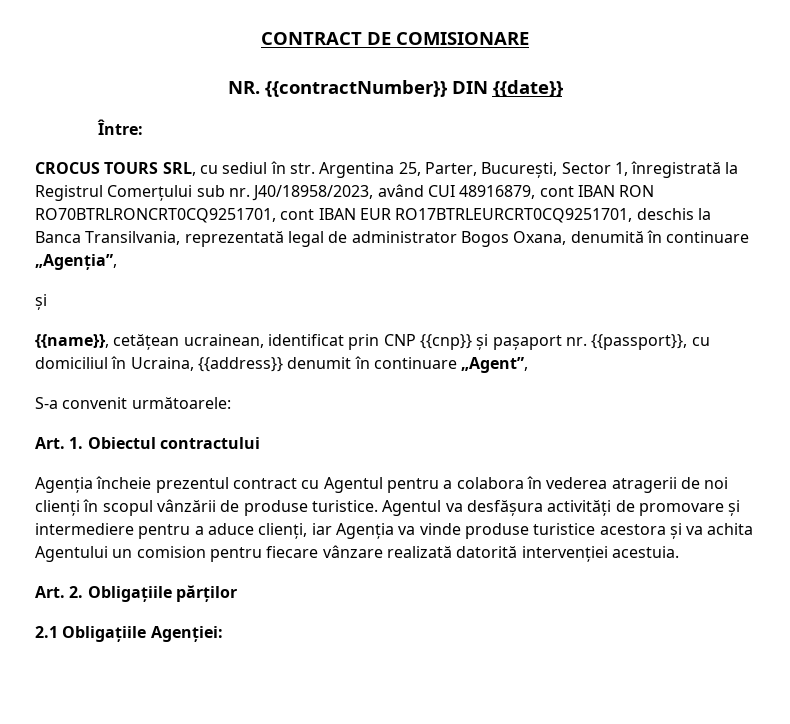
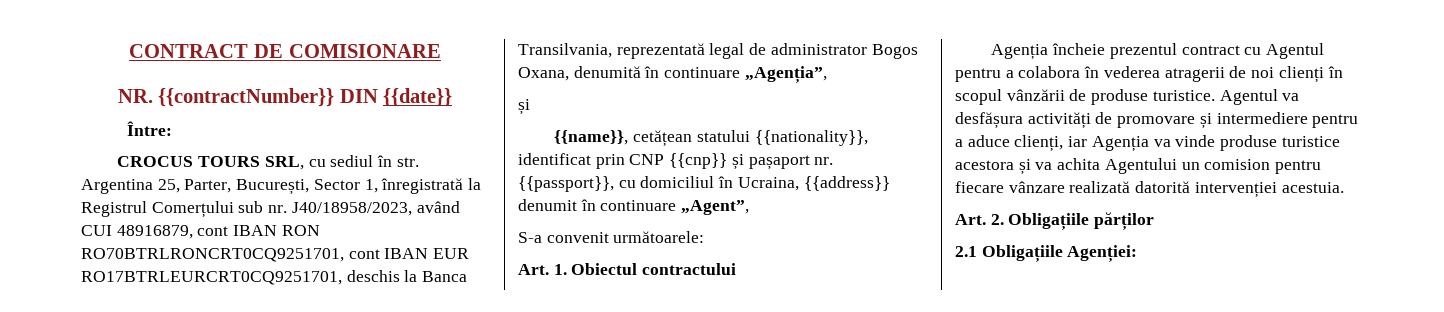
- {{name}}, cetățean ucrainean, identificat prin CNP {{cnp}} și pașaport nr. {{passport}}, cu domiciliul în Ucraina, {{address}} denumit în continuare „Agent”,
+ {{name}}, cetățean statului {{nationality}}, identificat prin CNP {{cnp}} și pașaport nr. {{passport}}, cu domiciliul în Ucraina, {{address}} denumit în continuare „Agent”,

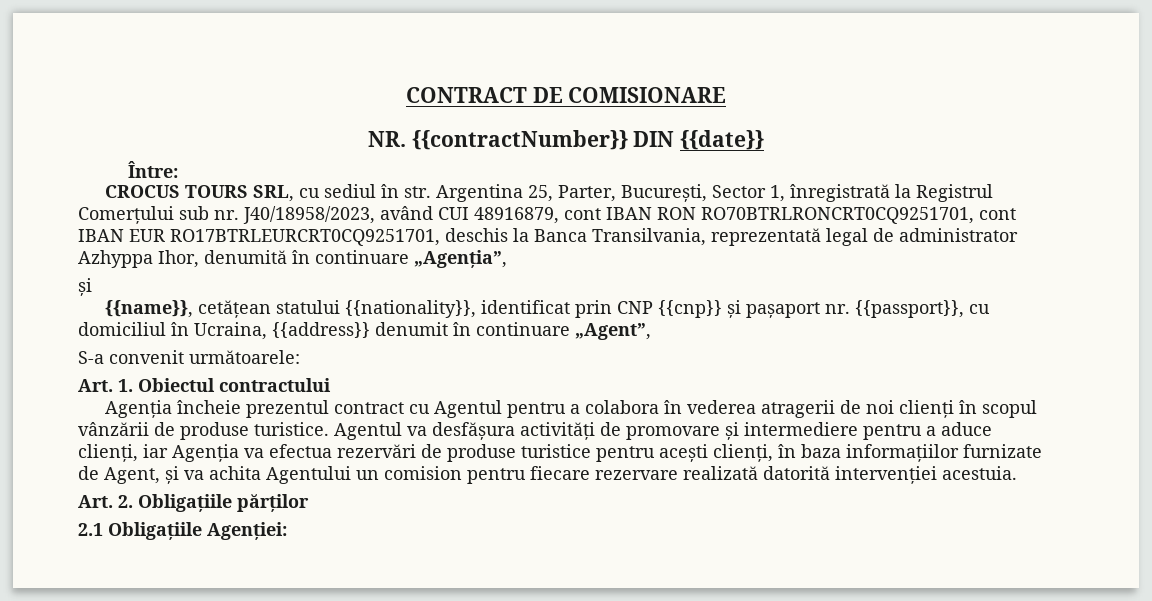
- CROCUS TOURS SRL, cu sediul în str. Argentina 25, Parter, București, Sector 1, înregistrată la Registrul Comerțului sub nr. J40/18958/2023, având CUI 48916879, cont IBAN RON RO70BTRLRONCRT0CQ9251701, cont IBAN EUR RO17BTRLEURCRT0CQ9251701, deschis la Banca Transilvania, reprezentată legal de administrator Bogos Oxana, denumită în continuare „Agenția”,
+ CROCUS TOURS SRL, cu sediul în str. Argentina 25, Parter, București, Sector 1, înregistrată la Registrul Comerțului sub nr. J40/18958/2023, având CUI 48916879, cont IBAN RON RO70BTRLRONCRT0CQ9251701, cont IBAN EUR RO17BTRLEURCRT0CQ9251701, deschis la Banca Transilvania, reprezentată legal de administrator Azhyppa Ihor, denumită în continuare „Agenția”,
- Agentul va desfășura activități de promovare și intermediere pentru a aduce clienți, iar Agenția va vinde produse turistice acestora și va achita Agentului un comision pentru fiecare vânzare realizată datorită intervenției acestuia.
+ Agentul va desfășura activități de promovare și intermediere pentru a aduce clienți, iar Agenția va efectua rezervări de produse turistice pentru acești clienți, în baza informațiilor furnizate de Agent, și va achita Agentului un comision pentru fiecare rezervare realizată datorită intervenției acestuia.

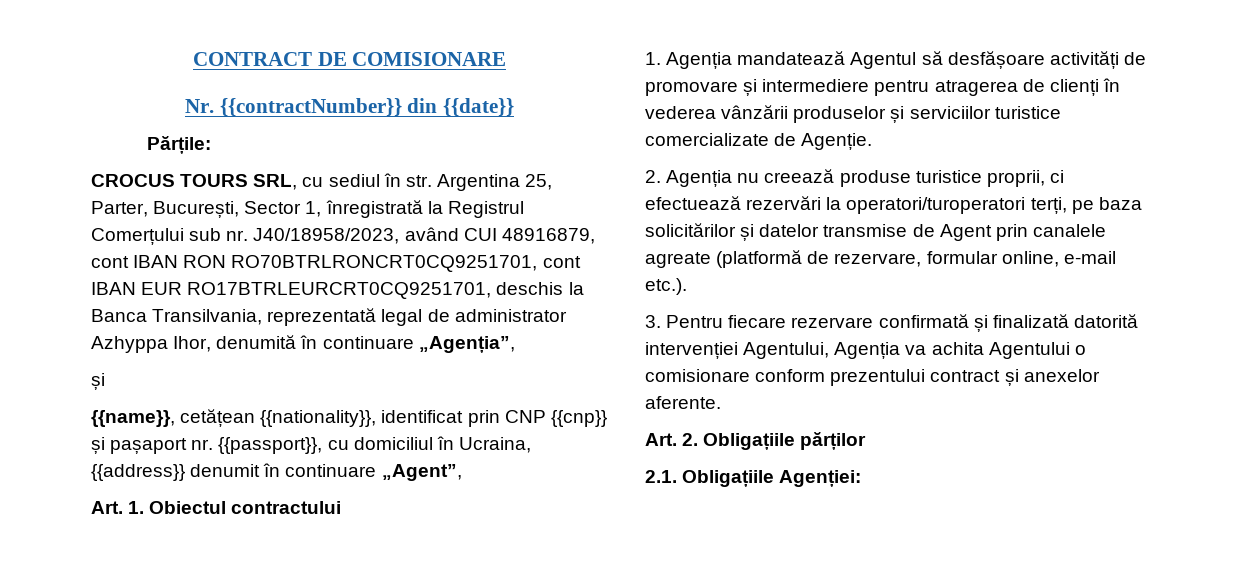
- NR. {{contractNumber}} DIN {{date}}
+ Nr. {{contractNumber}} din {{date}}
- Între:
+ Părțile:
- {{name}}, cetățean statului {{nationality}}, identificat prin CNP {{cnp}} și pașaport nr. {{passport}}, cu domiciliul în Ucraina, {{address}} denumit în continuare „Agent”,
+ {{name}}, cetățean {{nationality}}, identificat prin CNP {{cnp}} și pașaport nr. {{passport}}, cu domiciliul în Ucraina, {{address}} denumit în continuare „Agent”,
- S-a convenit următoarele:
- Agenția încheie prezentul contract cu Agentul pentru a colabora în vederea atragerii de noi clienți în scopul vânzării de produse turistice. Agentul va desfășura activități de promovare și intermediere pentru a aduce clienți, iar Agenția va efectua rezervări de produse turistice pentru acești clienți, în baza informațiilor furnizate de Agent, și va achita Agentului un comision pentru fiecare rezervare realizată datorită intervenției acestuia.
+ 1. Agenția mandatează Agentul să desfășoare activități de promovare și intermediere pentru atragerea de clienți în vederea vânzării produselor și serviciilor turistice comercializate de Agenție.
+ 2. Agenția nu creează produse turistice proprii, ci efectuează rezervări la operatori/turoperatori terți, pe baza solicitărilor și datelor transmise de Agent prin canalele agreate (platformă de rezervare, formular online, e-mail etc.).
+ 3. Pentru fiecare rezervare confirmată și finalizată datorită intervenției Agentului, Agenția va achita Agentului o comisionare conform prezentului contract și anexelor aferente.
- 2.1 Obligațiile Agenției:
+ 2.1. Obligațiile Agenției:

